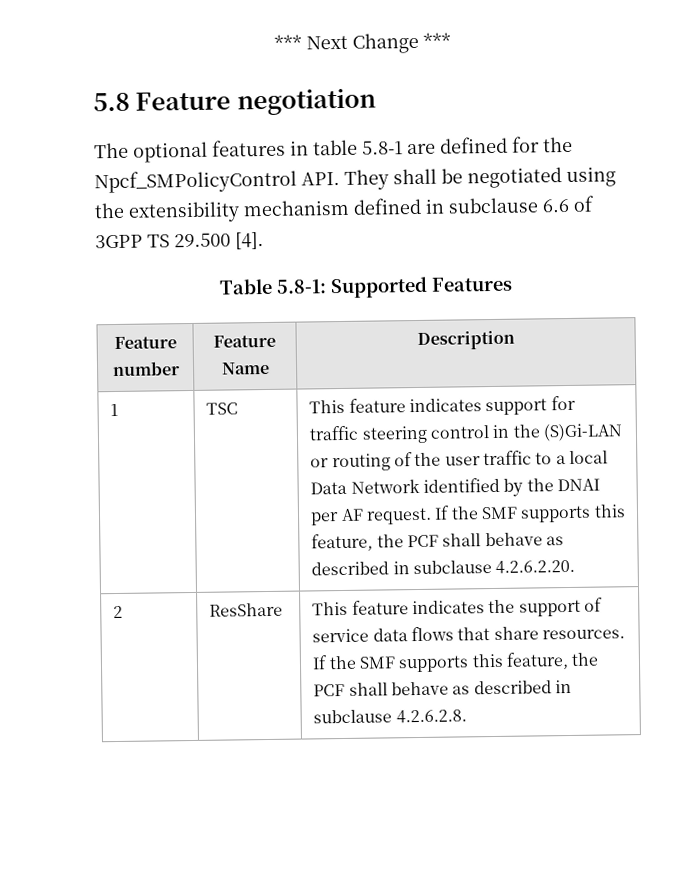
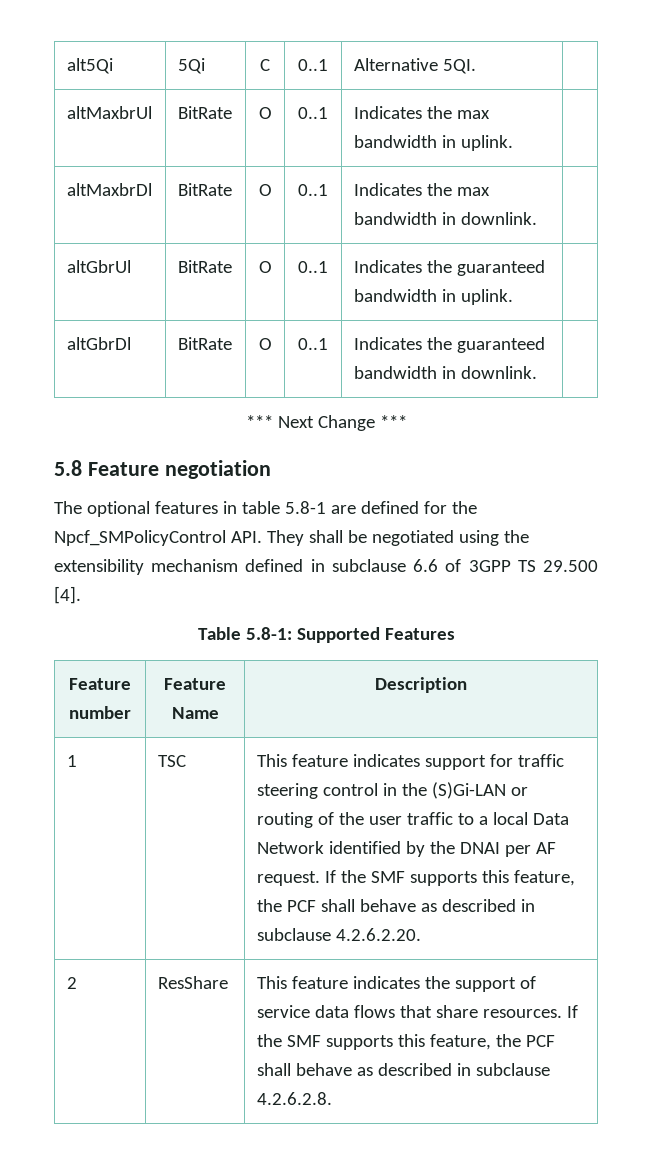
+ alt5Qi | 5Qi | C | 0..1 | Alternative 5QI. |
+ altMaxbrUl | BitRate | O | 0..1 | Indicates the max bandwidth in uplink. |
+ altMaxbrDl | BitRate | O | 0..1 | Indicates the max bandwidth in downlink. |
+ altGbrUl | BitRate | O | 0..1 | Indicates the guaranteed bandwidth in uplink. |
+ altGbrDl | BitRate | O | 0..1 | Indicates the guaranteed bandwidth in downlink. |

